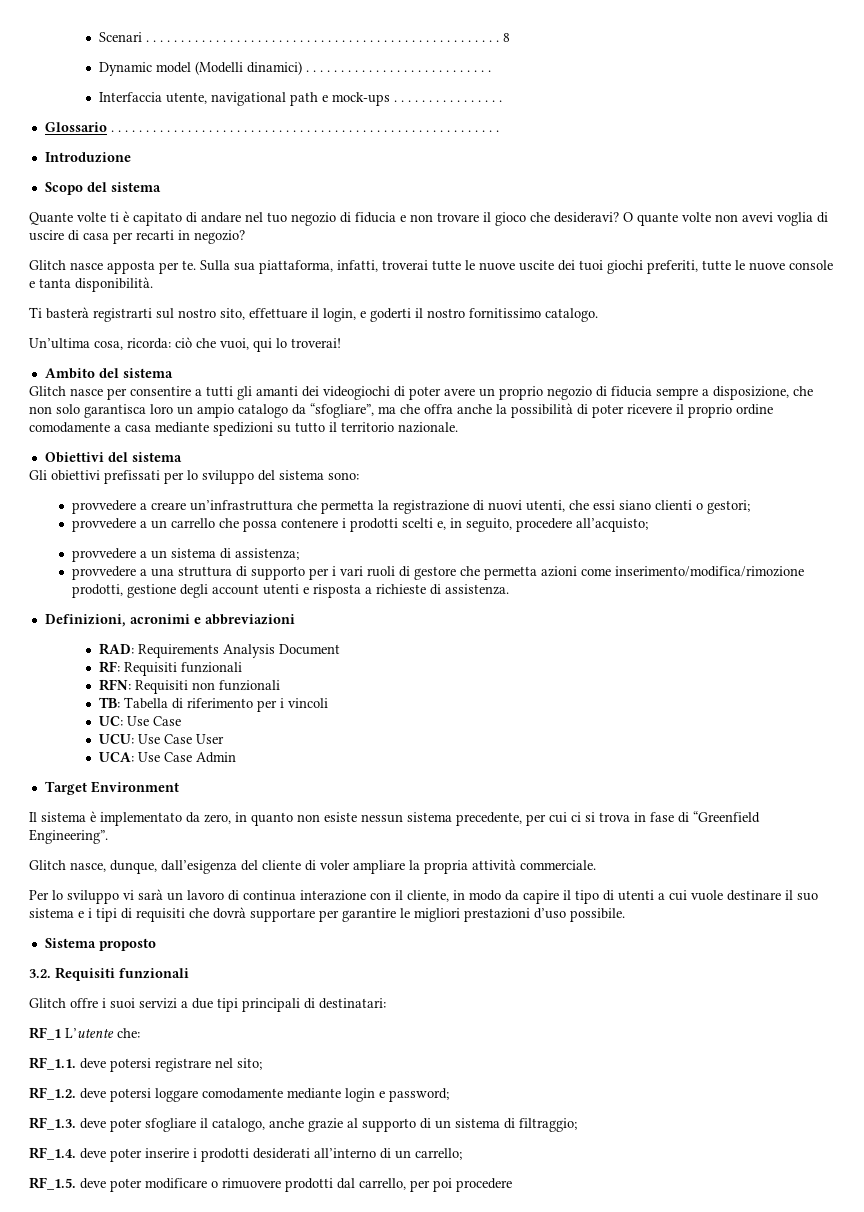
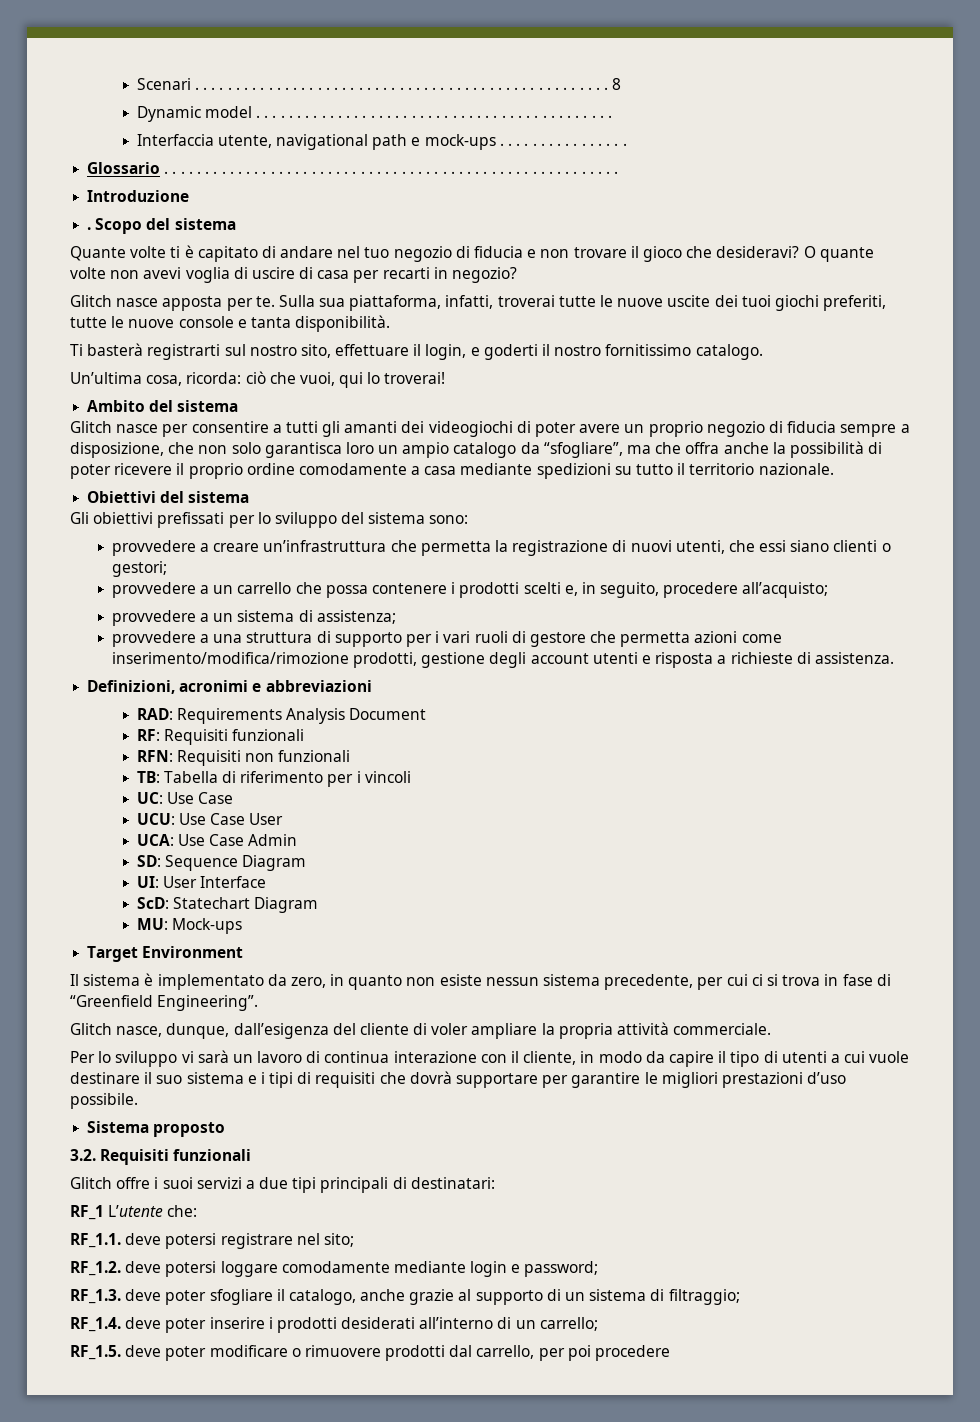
- Dynamic model (Modelli dinamici) . . . . . . . . . . . . . . . . . . . . . . . . . . .
+ Dynamic model . . . . . . . . . . . . . . . . . . . . . . . . . . . . . . . . . . . . . . . . . . . .
  Introduzione
- Scopo del sistema
+ . Scopo del sistema
+ SD: Sequence Diagram
+ UI: User Interface
+ ScD: Statechart Diagram
+ MU: Mock-ups

